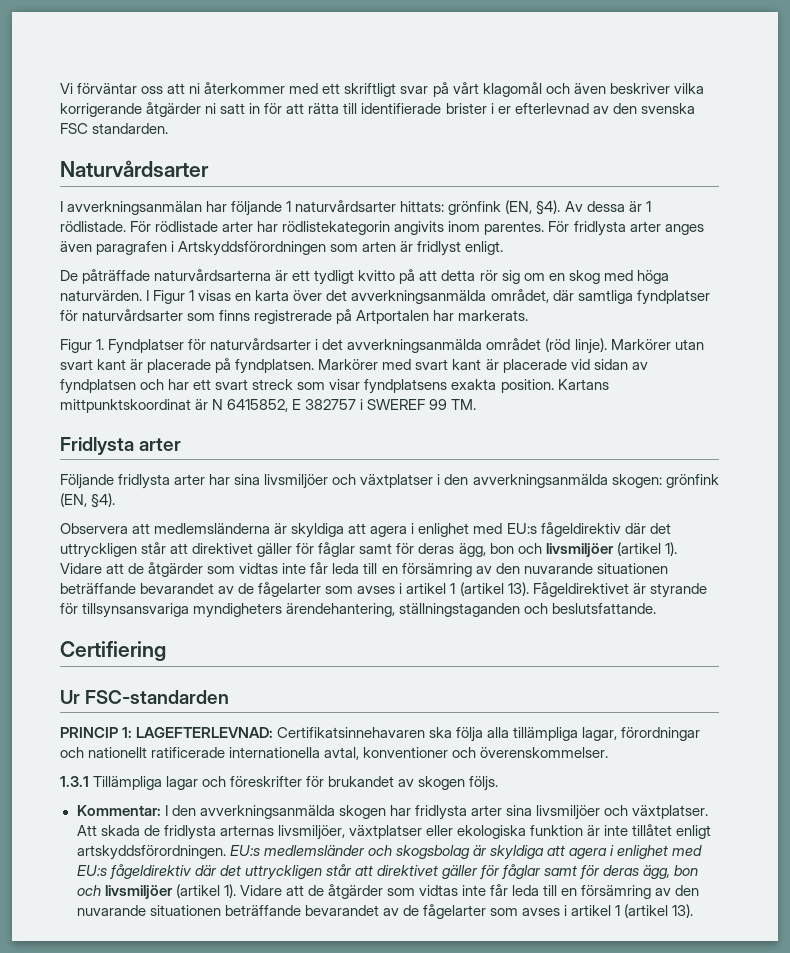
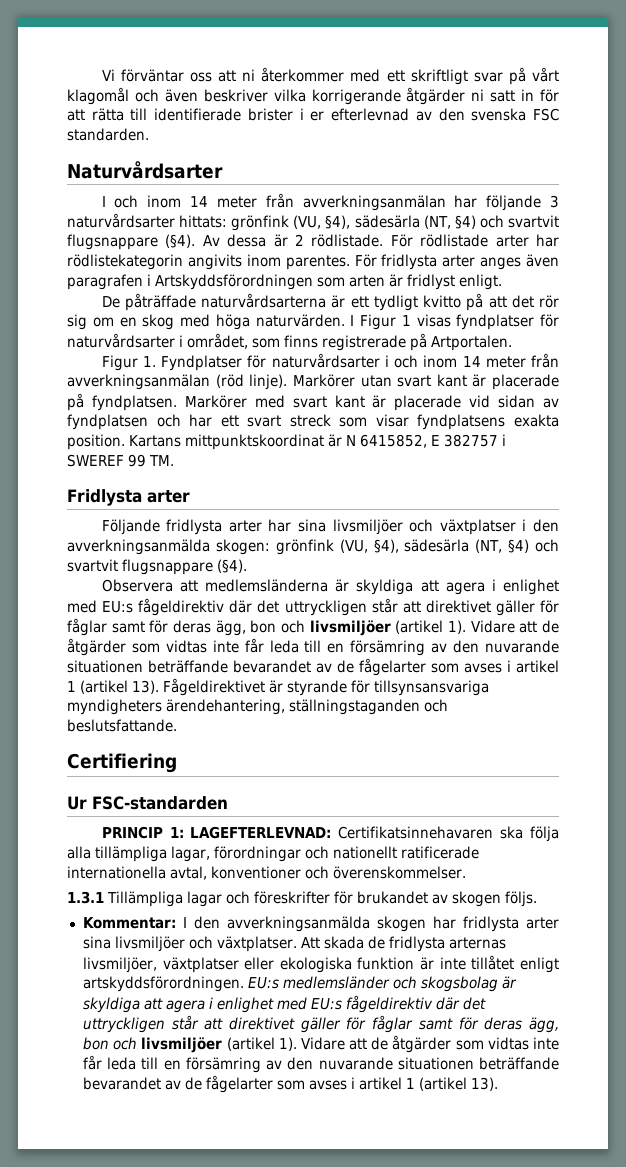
- I avverkningsanmälan har följande 1 naturvårdsarter hittats: grönfink (EN, §4).
+ I och inom 14 meter från avverkningsanmälan har följande 3 naturvårdsarter hittats: grönfink (VU, §4), sädesärla (NT, §4) och svartvit flugsnappare (§4).
- Av dessa är 1 rödlistade.
+ Av dessa är 2 rödlistade.
- De påträffade naturvårdsarterna är ett tydligt kvitto på att detta rör sig om en skog med höga naturvärden.
+ De påträffade naturvårdsarterna är ett tydligt kvitto på att det rör sig om en skog med höga naturvärden.
- I Figur 1 visas en karta över det avverkningsanmälda området, där samtliga fyndplatser för naturvårdsarter som finns registrerade på Artportalen har markerats.
+ I Figur 1 visas fyndplatser för naturvårdsarter i området, som finns registrerade på Artportalen.
- Figur 1. Fyndplatser för naturvårdsarter i det avverkningsanmälda området (röd linje).
+ Figur 1. Fyndplatser för naturvårdsarter i och inom 14 meter från avverkningsanmälan (röd linje).
- Följande fridlysta arter har sina livsmiljöer och växtplatser i den avverkningsanmälda skogen: grönfink (EN, §4).
+ Följande fridlysta arter har sina livsmiljöer och växtplatser i den avverkningsanmälda skogen: grönfink (VU, §4), sädesärla (NT, §4) och svartvit flugsnappare (§4).

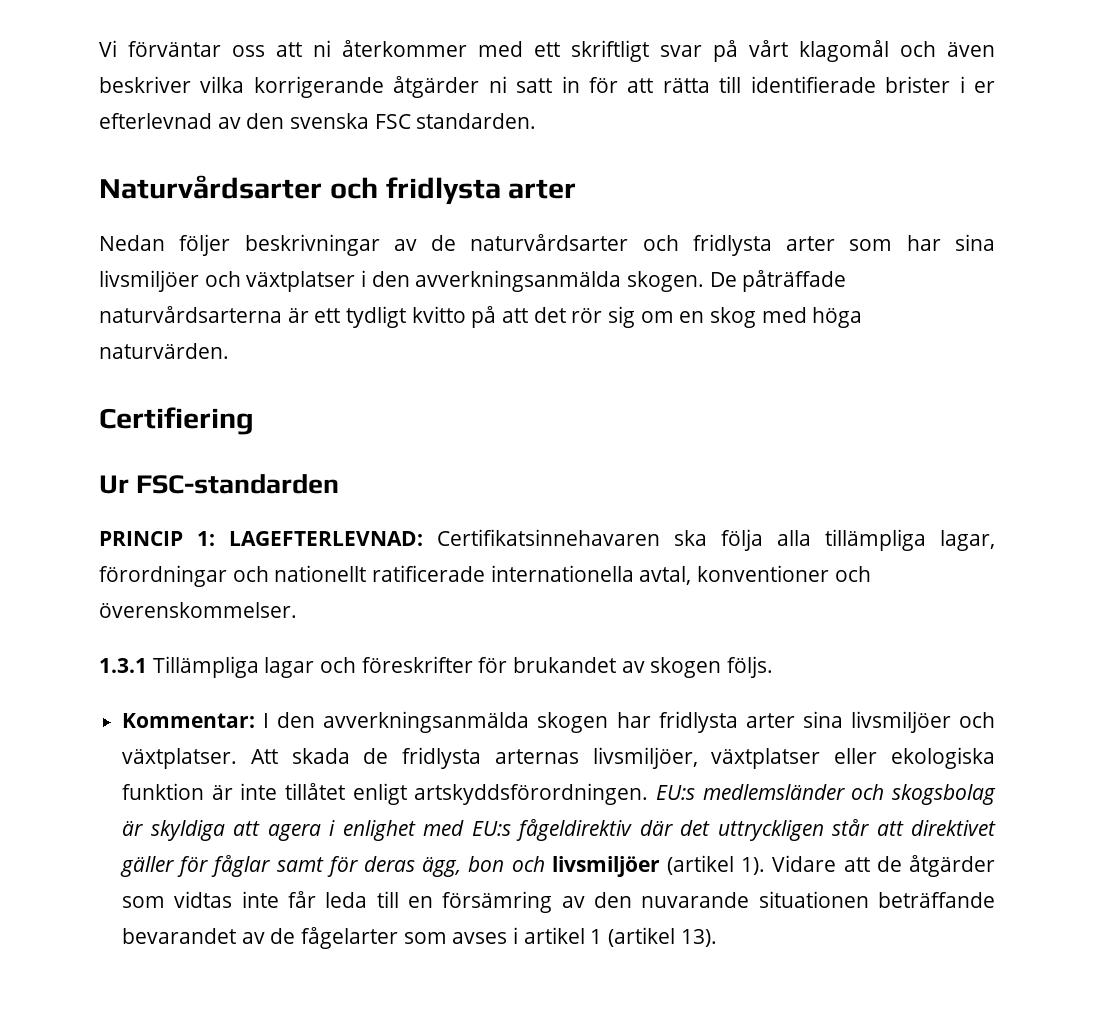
- Naturvårdsarter
- I och inom 14 meter från avverkningsanmälan har följande 3 naturvårdsarter hittats: grönfink (VU, §4), sädesärla (NT, §4) och svartvit flugsnappare (§4). Av dessa är 2 rödlistade. För rödlistade arter har rödlistekategorin angivits inom parentes. För fridlysta arter anges även paragrafen i Artskyddsförordningen som arten är fridlyst enligt.
- De påträffade naturvårdsarterna är ett tydligt kvitto på att det rör sig om en skog med höga naturvärden. I Figur 1 visas fyndplatser för naturvårdsarter i området, som finns registrerade på Artportalen.
- Figur 1. Fyndplatser för naturvårdsarter i och inom 14 meter från avverkningsanmälan (röd linje). Markörer utan svart kant är placerade på fyndplatsen. Markörer med svart kant är placerade vid sidan av fyndplatsen och har ett svart streck som visar fyndplatsens exakta position. Kartans mittpunktskoordinat är N 6415852, E 382757 i SWEREF 99 TM.
- Fridlysta arter
- Följande fridlysta arter har sina livsmiljöer och växtplatser i den avverkningsanmälda skogen: grönfink (VU, §4), sädesärla (NT, §4) och svartvit flugsnappare (§4).
- Observera att medlemsländerna är skyldiga att agera i enlighet med EU:s fågeldirektiv där det uttryckligen står att direktivet gäller för fåglar samt för deras ägg, bon och livsmiljöer (artikel 1). Vidare att de åtgärder som vidtas inte får leda till en försämring av den nuvarande situationen beträffande bevarandet av de fågelarter som avses i artikel 1 (artikel 13). Fågeldirektivet är styrande för tillsynsansvariga myndigheters ärendehantering, ställningstaganden och beslutsfattande.
+ Naturvårdsarter och fridlysta arter
+ Nedan följer beskrivningar av de naturvårdsarter och fridlysta arter som har sina livsmiljöer och växtplatser i den avverkningsanmälda skogen. De påträffade naturvårdsarterna är ett tydligt kvitto på att det rör sig om en skog med höga naturvärden.

